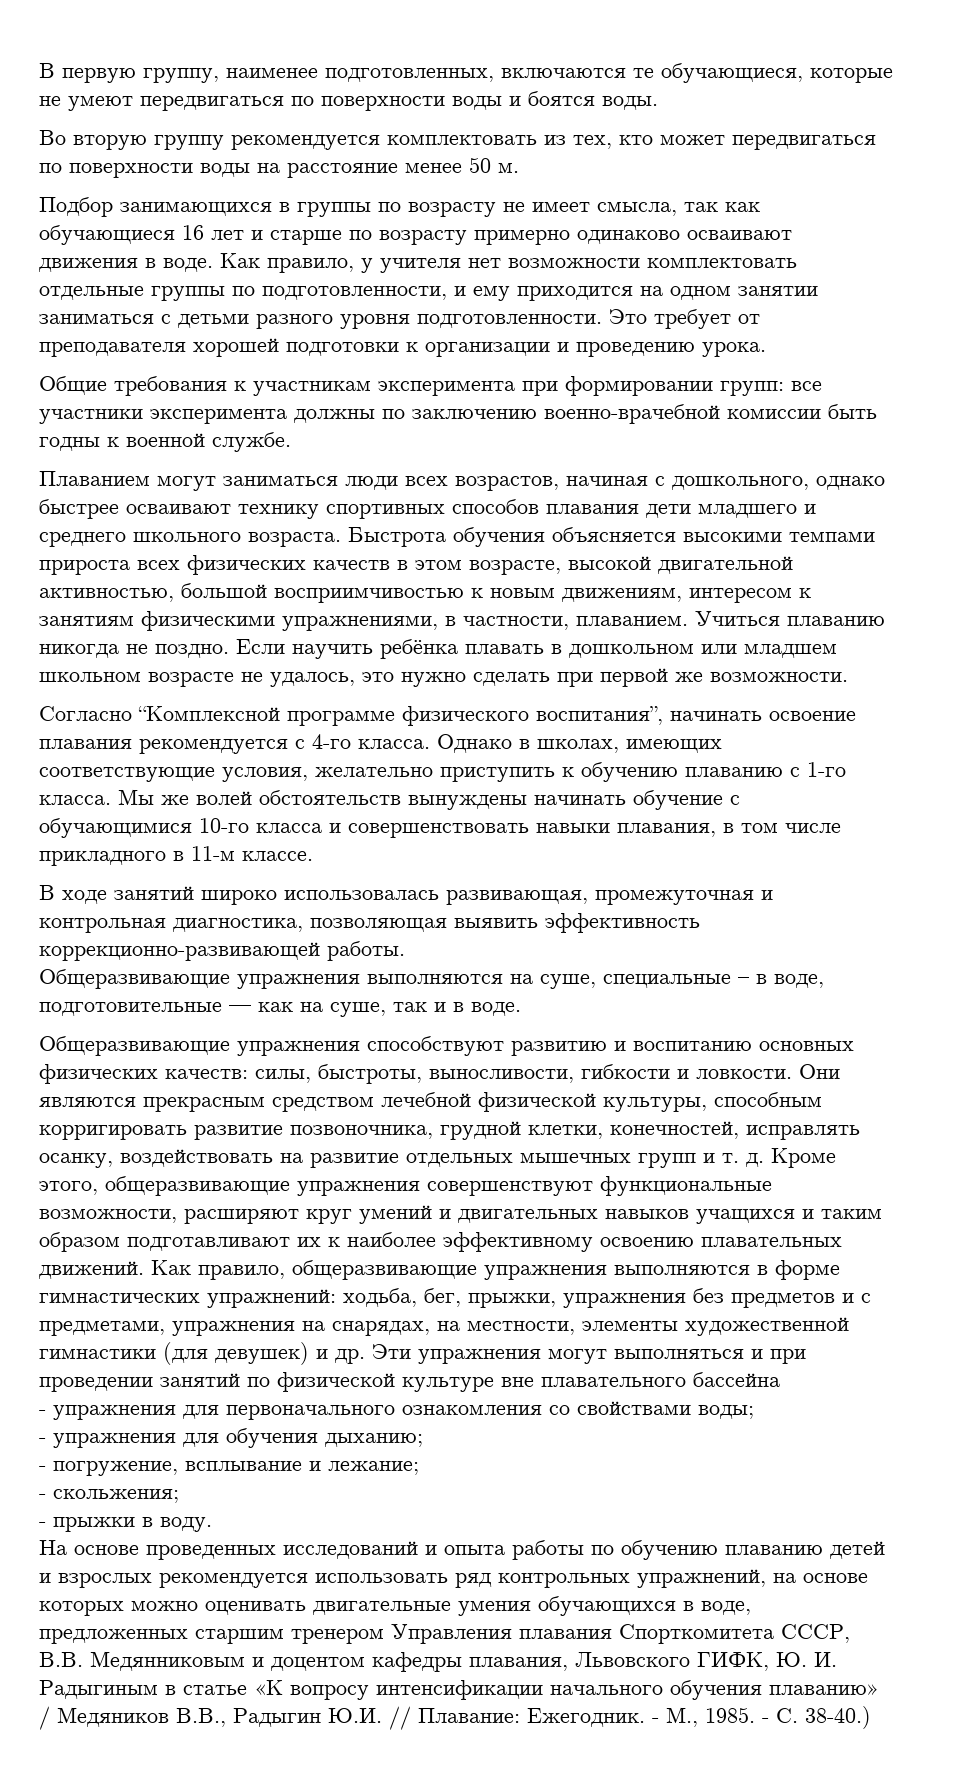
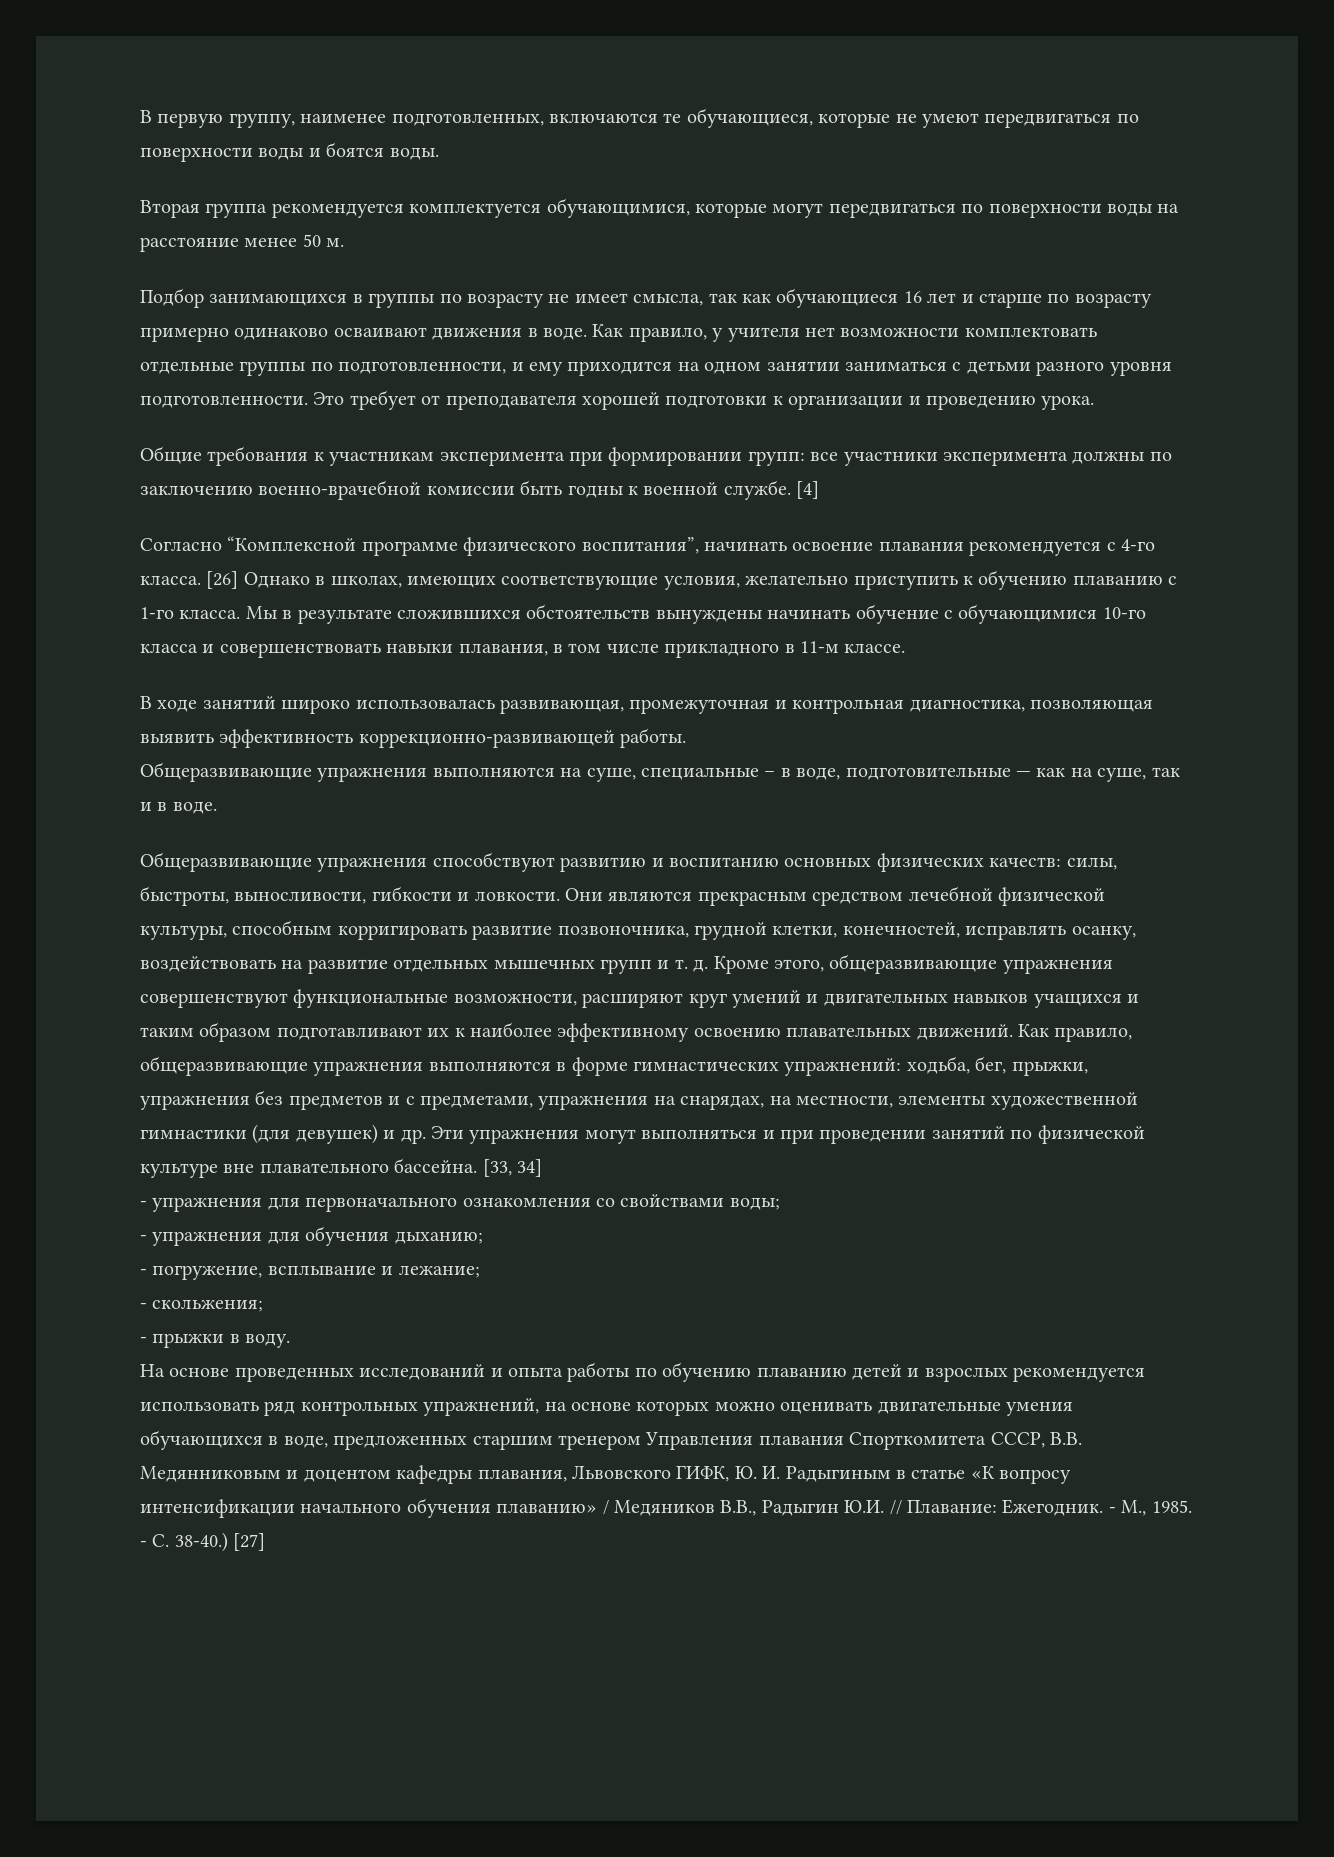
- Во вторую группу рекомендуется комплектовать из тех, кто может передвигаться по поверхности воды на расстояние менее 50 м.
+ Вторая группа рекомендуется комплектуется обучающимися, которые могут передвигаться по поверхности воды на расстояние менее 50 м.
- Общие требования к участникам эксперимента при формировании групп: все участники эксперимента должны по заключению военно-врачебной комиссии быть годны к военной службе.
- Плаванием могут заниматься люди всех возрастов, начиная с дошкольного, однако быстрее осваивают технику спортивных способов плавания дети младшего и среднего школьного возраста. Быстрота обучения объясняется высокими темпами прироста всех физических качеств в этом возрасте, высокой двигательной активностью, большой восприимчивостью к новым движениям, интересом к занятиям физическими упражнениями, в частности, плаванием. Учиться плаванию никогда не поздно. Если научить ребёнка плавать в дошкольном или младшем школьном возрасте не удалось, это нужно сделать при первой же возможности.
+ Общие требования к участникам эксперимента при формировании групп: все участники эксперимента должны по заключению военно-врачебной комиссии быть годны к военной службе. [4]
- Однако в школах, имеющих соответствующие условия, желательно приступить к обучению плаванию с 1-го класса.
+ [26] Однако в школах, имеющих соответствующие условия, желательно приступить к обучению плаванию с 1-го класса.
- Мы же волей обстоятельств вынуждены начинать обучение с обучающимися 10-го класса и совершенствовать навыки плавания, в том числе прикладного в 11-м классе.
+ Мы в результате сложившихся обстоятельств вынуждены начинать обучение с обучающимися 10-го класса и совершенствовать навыки плавания, в том числе прикладного в 11-м классе.
- Как правило, общеразвивающие упражнения выполняются в форме гимнастических упражнений: ходьба, бег, прыжки, упражнения без предметов и с предметами, упражнения на снарядах, на местности, элементы художественной гимнастики (для девушек) и др. Эти упражнения могут выполняться и при проведении занятий по физической культуре вне плавательного бассейна
+ Как правило, общеразвивающие упражнения выполняются в форме гимнастических упражнений: ходьба, бег, прыжки, упражнения без предметов и с предметами, упражнения на снарядах, на местности, элементы художественной гимнастики (для девушек) и др. Эти упражнения могут выполняться и при проведении занятий по физической культуре вне плавательного бассейна. [33, 34]
+ [27]

